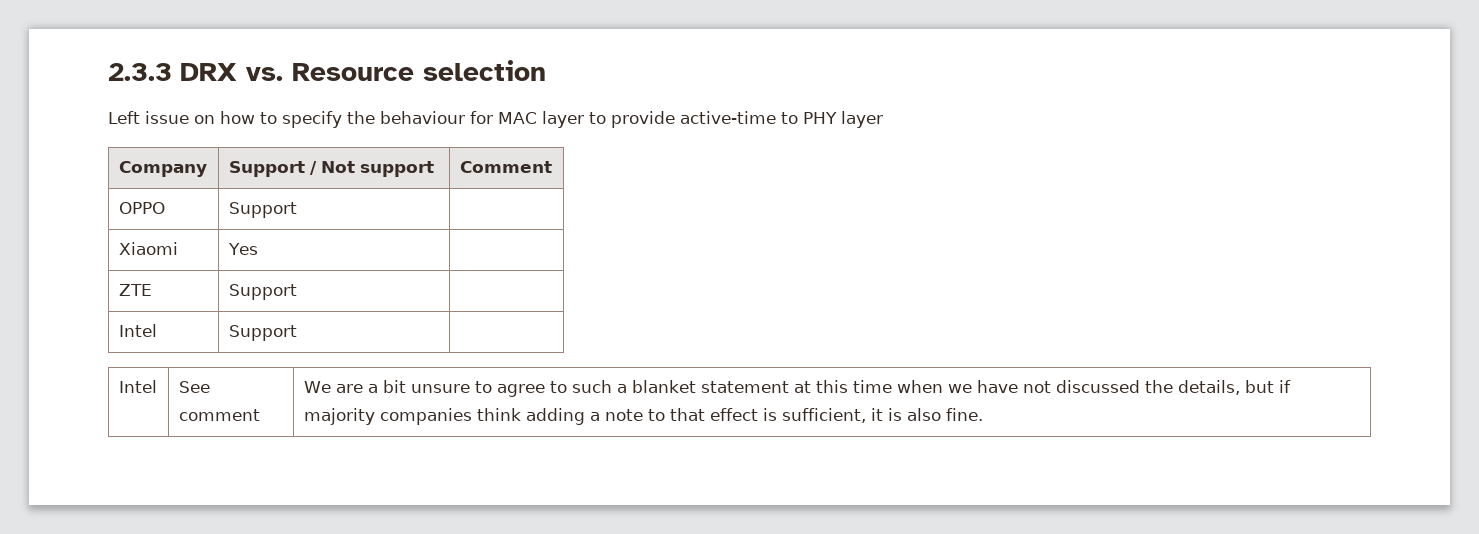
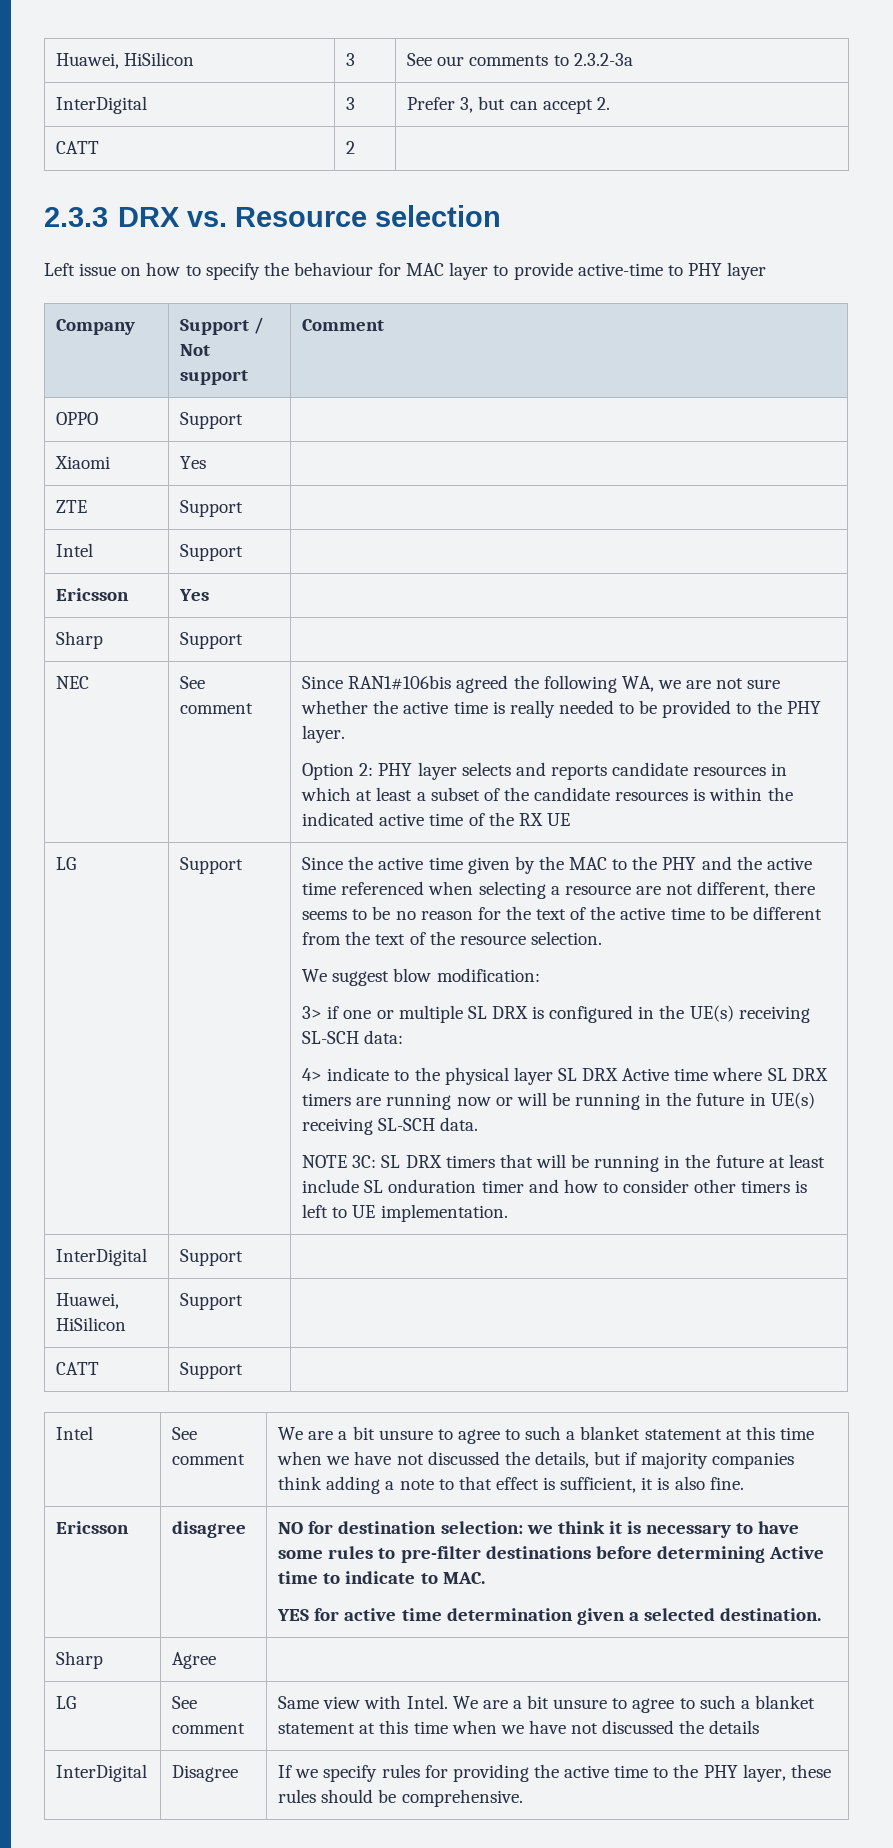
+ Huawei, HiSilicon | 3 | See our comments to 2.3.2-3a
+ InterDigital | 3 | Prefer 3, but can accept 2.
+ CATT | 2 |
+ Ericsson | Yes |
+ Sharp | Support |
+ NEC | See comment | Since RAN1#106bis agreed the following WA, we are not sure whether the active time is really needed to be provided to the PHY layer.
+ Option 2: PHY layer selects and reports candidate resources in which at least a subset of the candidate resources is within the indicated active time of the RX UE
+ LG | Support | Since the active time given by the MAC to the PHY and the active time referenced when selecting a resource are not different, there seems to be no reason for the text of the active time to be different from the text of the resource selection.
+ We suggest blow modification:
+ 3> if one or multiple SL DRX is configured in the UE(s) receiving SL-SCH data:
+ 4> indicate to the physical layer SL DRX Active time where SL DRX timers are running now or will be running in the future in UE(s) receiving SL-SCH data.
+ NOTE 3C: SL DRX timers that will be running in the future at least include SL onduration timer and how to consider other timers is left to UE implementation.
+ InterDigital | Support |
+ Huawei, HiSilicon | Support |
+ CATT | Support |
+ Ericsson | disagree | NO for destination selection: we think it is necessary to have some rules to pre-filter destinations before determining Active time to indicate to MAC.
+ YES for active time determination given a selected destination.
+ Sharp | Agree |
+ LG | See comment | Same view with Intel. We are a bit unsure to agree to such a blanket statement at this time when we have not discussed the details
+ InterDigital | Disagree | If we specify rules for providing the active time to the PHY layer, these rules should be comprehensive.

